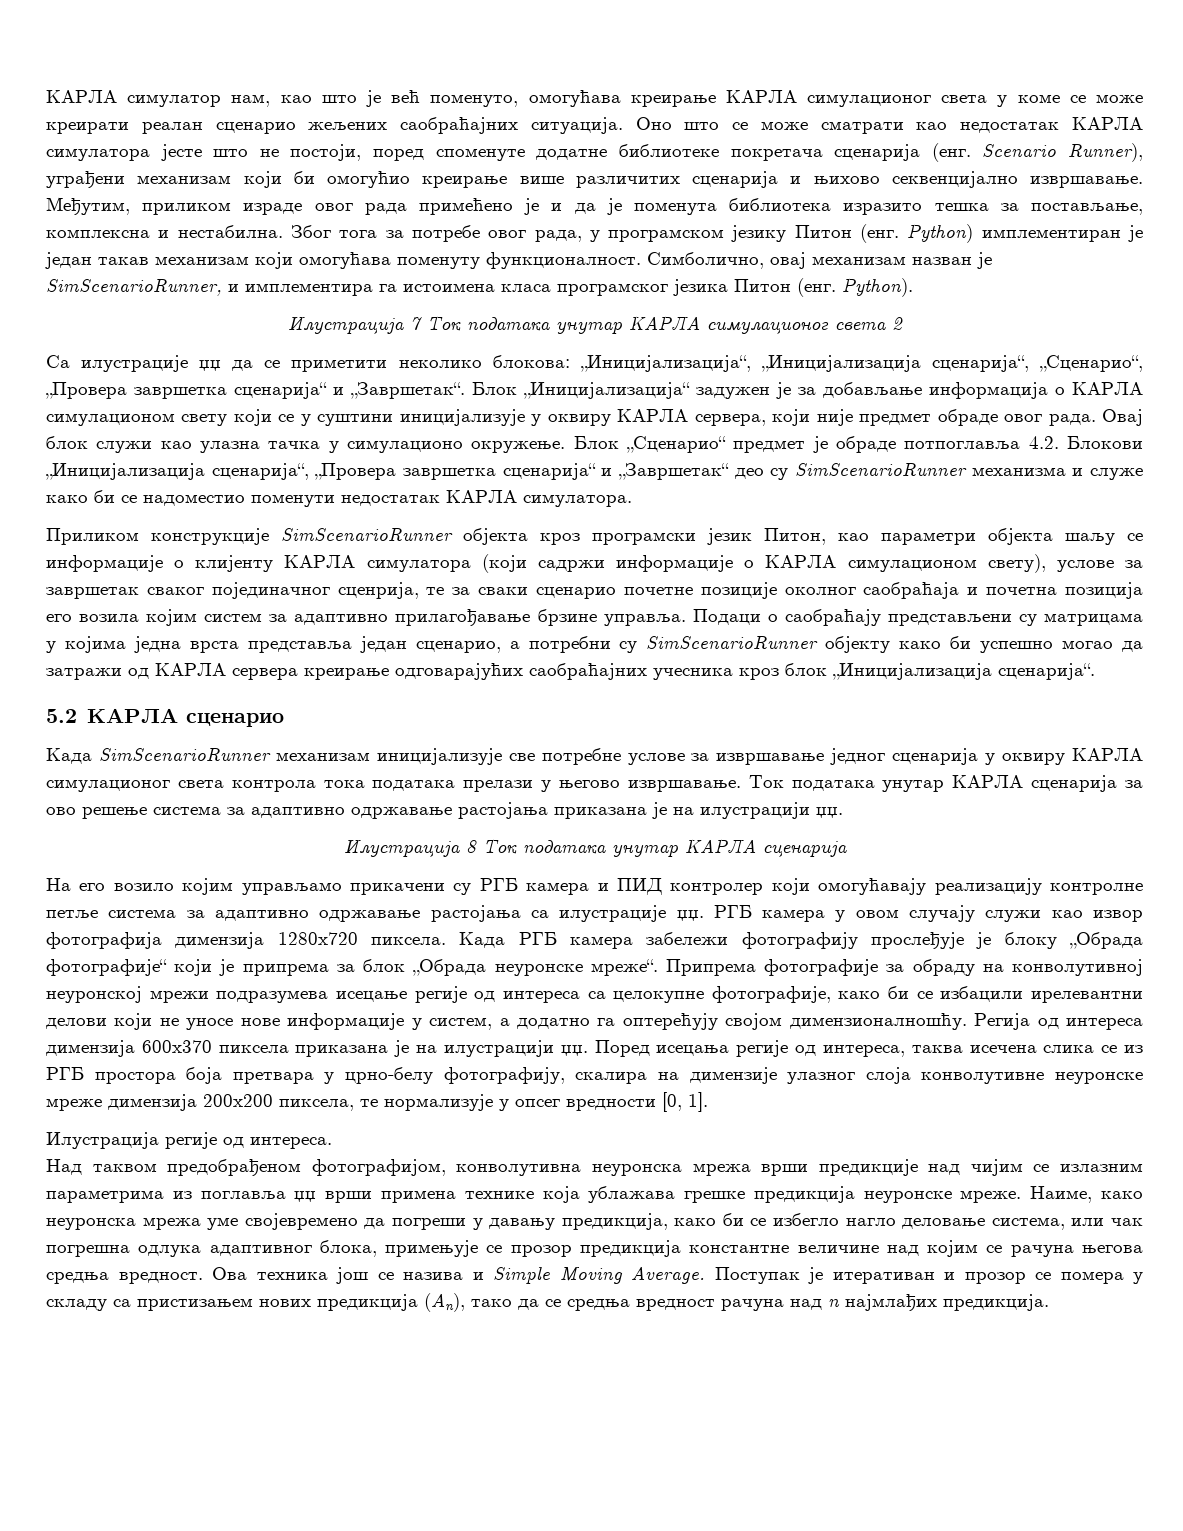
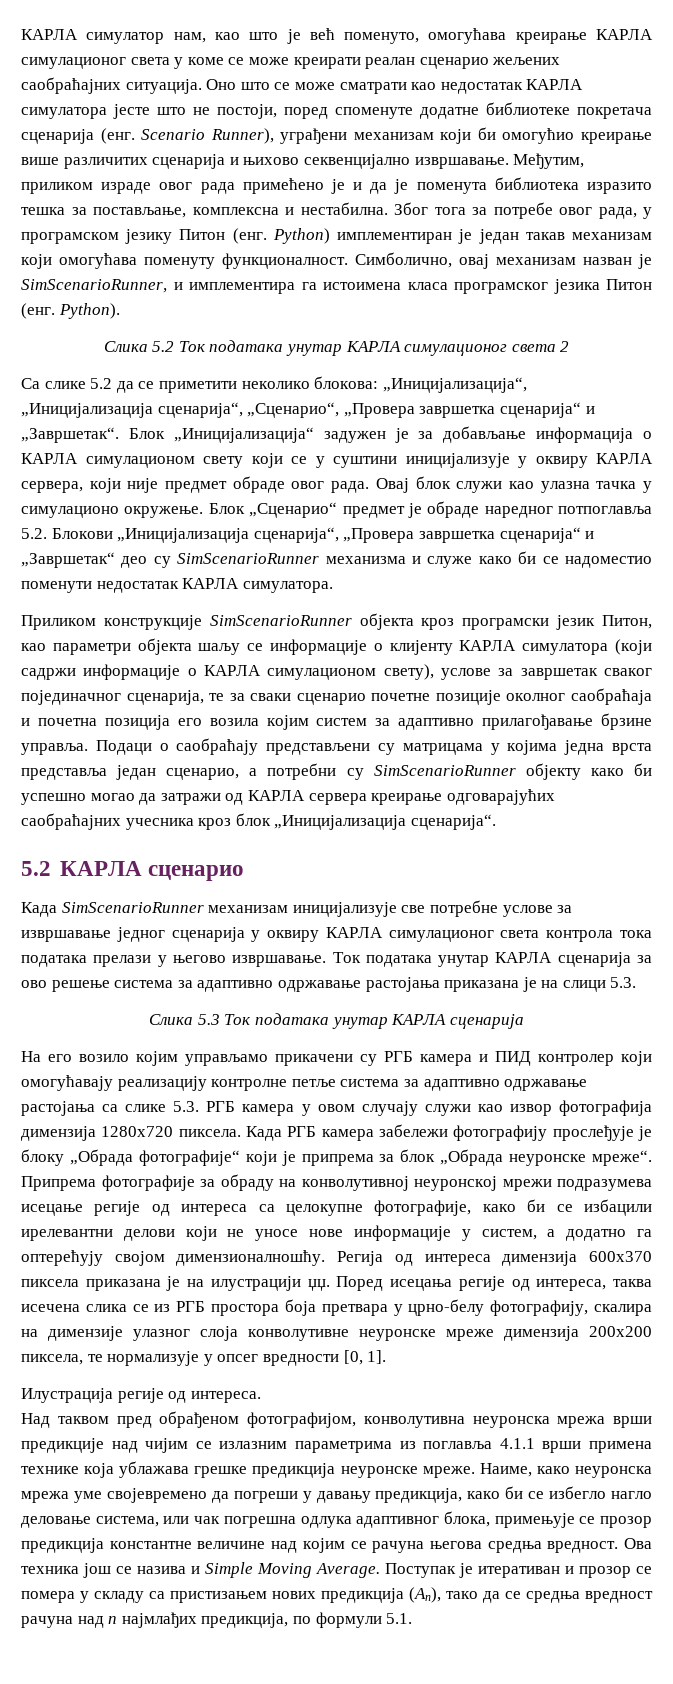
- Илустрација 7 Ток података унутар КАРЛА симулационог света 2
+ Слика 5.2 Ток података унутар КАРЛА симулационог света 2
- Са илустрације џџ да се приметити неколико блокова: „Иницијализација“, „Иницијализација сценарија“, „Сценарио“, „Провера завршетка сценарија“ и „Завршетак“.
+ Са слике 5.2 да се приметити неколико блокова: „Иницијализација“, „Иницијализација сценарија“, „Сценарио“, „Провера завршетка сценарија“ и „Завршетак“.
- Блок „Сценарио“ предмет је обраде потпоглавља 4.2. Блокови „Иницијализација сценарија“, „Провера завршетка сценарија“ и „Завршетак“ део су SimScenarioRunner механизма и служе како би се надоместио поменути недостатак КАРЛА симулатора.
+ Блок „Сценарио“ предмет је обраде наредног потпоглавља 5.2. Блокови „Иницијализација сценарија“, „Провера завршетка сценарија“ и „Завршетак“ део су SimScenarioRunner механизма и служе како би се надоместио поменути недостатак КАРЛА симулатора.
- Приликом конструкције SimScenarioRunner објекта кроз програмски језик Питон, као параметри објекта шаљу се информације о клијенту КАРЛА симулатора (који садржи информације о КАРЛА симулационом свету), услове за завршетак сваког појединачног сценрија, те за сваки сценарио почетне позиције околног саобраћаја и почетна позиција его возила којим систем за адаптивно прилагођавање брзине управља.
+ Приликом конструкције SimScenarioRunner објекта кроз програмски језик Питон, као параметри објекта шаљу се информације о клијенту КАРЛА симулатора (који садржи информације о КАРЛА симулационом свету), услове за завршетак сваког појединачног сценарија, те за сваки сценарио почетне позиције околног саобраћаја и почетна позиција его возила којим систем за адаптивно прилагођавање брзине управља.
- Ток података унутар КАРЛА сценарија за ово решење система за адаптивно одржавање растојања приказана је на илустрацији џџ.
- Илустрација 8 Ток података унутар КАРЛА сценарија
+ Ток података унутар КАРЛА сценарија за ово решење система за адаптивно одржавање растојања приказана је на слици 5.3.
+ Слика 5.3 Ток података унутар КАРЛА сценарија
- На его возило којим управљамо прикачени су РГБ камера и ПИД контролер који омогућавају реализацију контролне петље система за адаптивно одржавање растојања са илустрације џџ. РГБ камера у овом случају служи као извор фотографија димензија 1280x720 пиксела.
+ На его возило којим управљамо прикачени су РГБ камера и ПИД контролер који омогућавају реализацију контролне петље система за адаптивно одржавање растојања са слике 5.3. РГБ камера у овом случају служи као извор фотографија димензија 1280x720 пиксела.
- Над таквом предобрађеном фотографијом, конволутивна неуронска мрежа врши предикције над чијим се излазним параметрима из поглавља џџ врши примена технике која ублажава грешке предикција неуронске мреже.
+ Над таквом пред обрађеном фотографијом, конволутивна неуронска мрежа врши предикције над чијим се излазним параметрима из поглавља 4.1.1 врши примена технике која ублажава грешке предикција неуронске мреже.
- Поступак је итеративан и прозор се помера у складу са пристизањем нових предикција (An), тако да се средња вредност рачуна над n најмлађих предикција.
+ Поступак је итеративан и прозор се помера у складу са пристизањем нових предикција (An), тако да се средња вредност рачуна над n најмлађих предикција, по формули 5.1.

